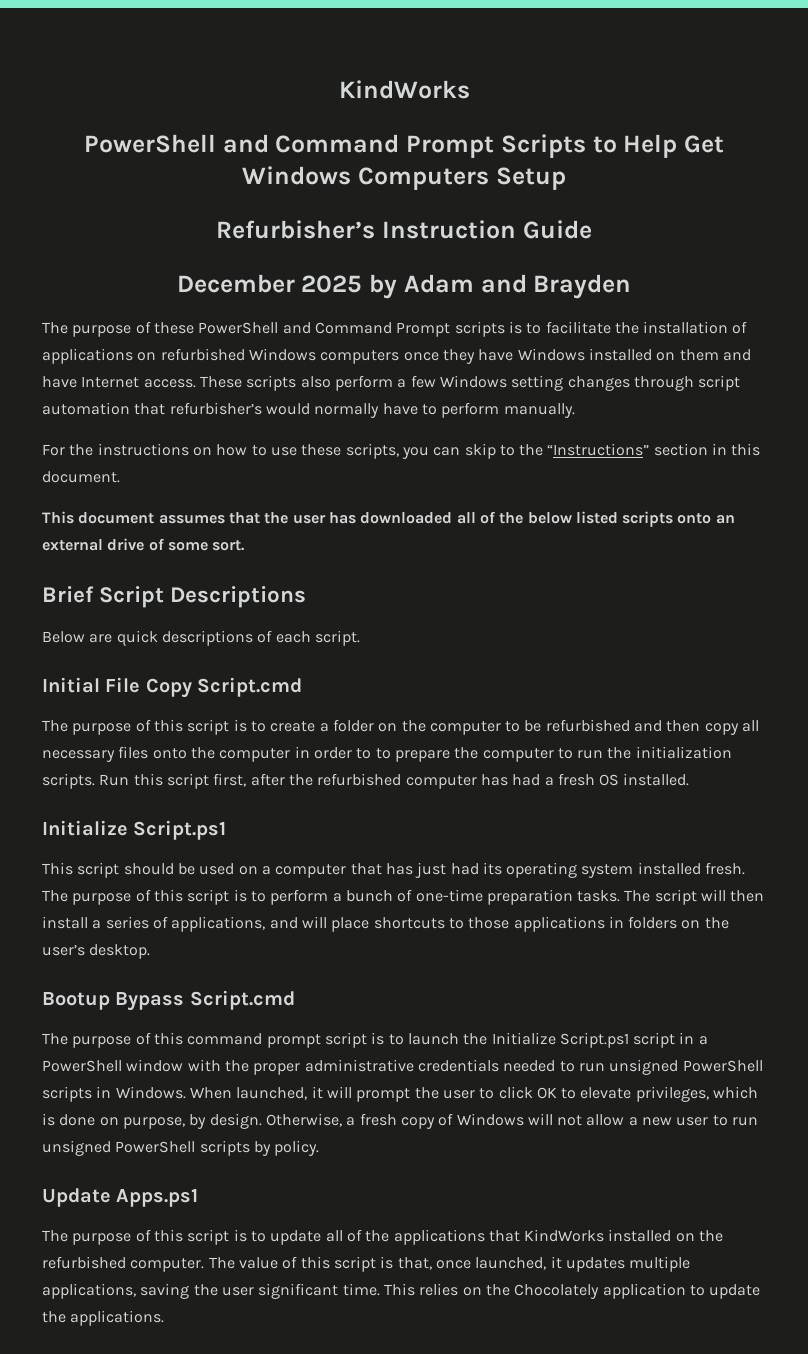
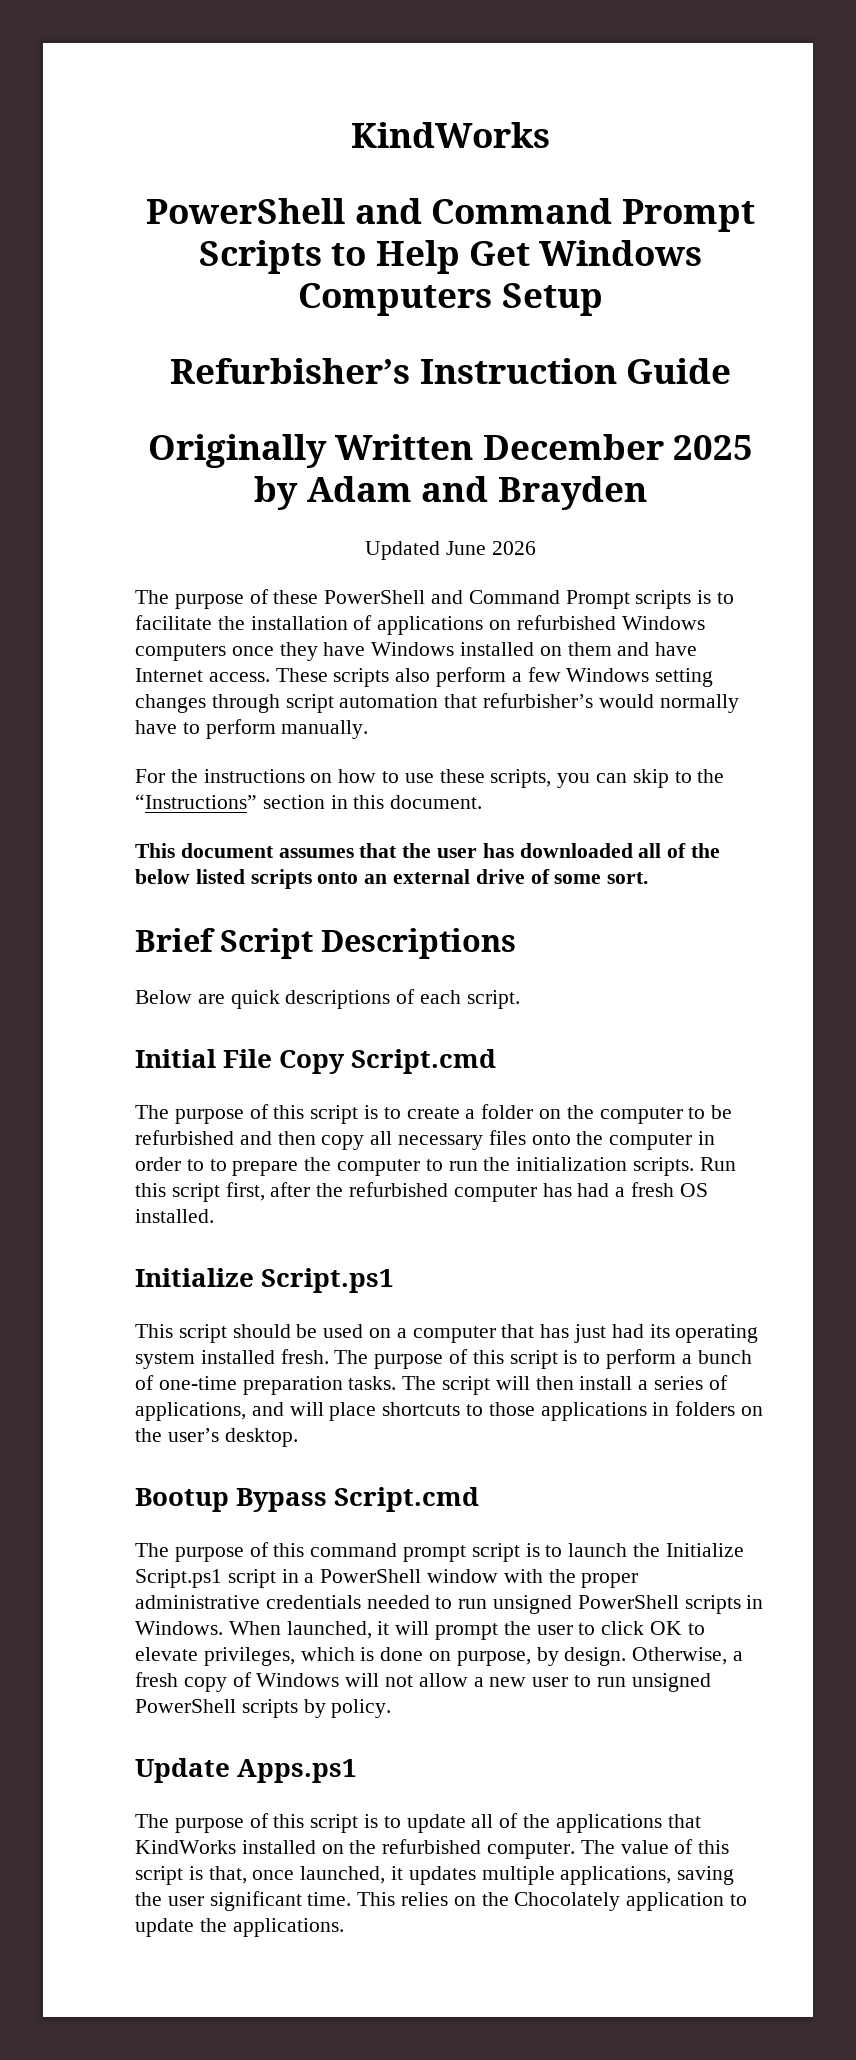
- December 2025 by Adam and Brayden
+ Originally Written December 2025 by Adam and Brayden
+ Updated June 2026

